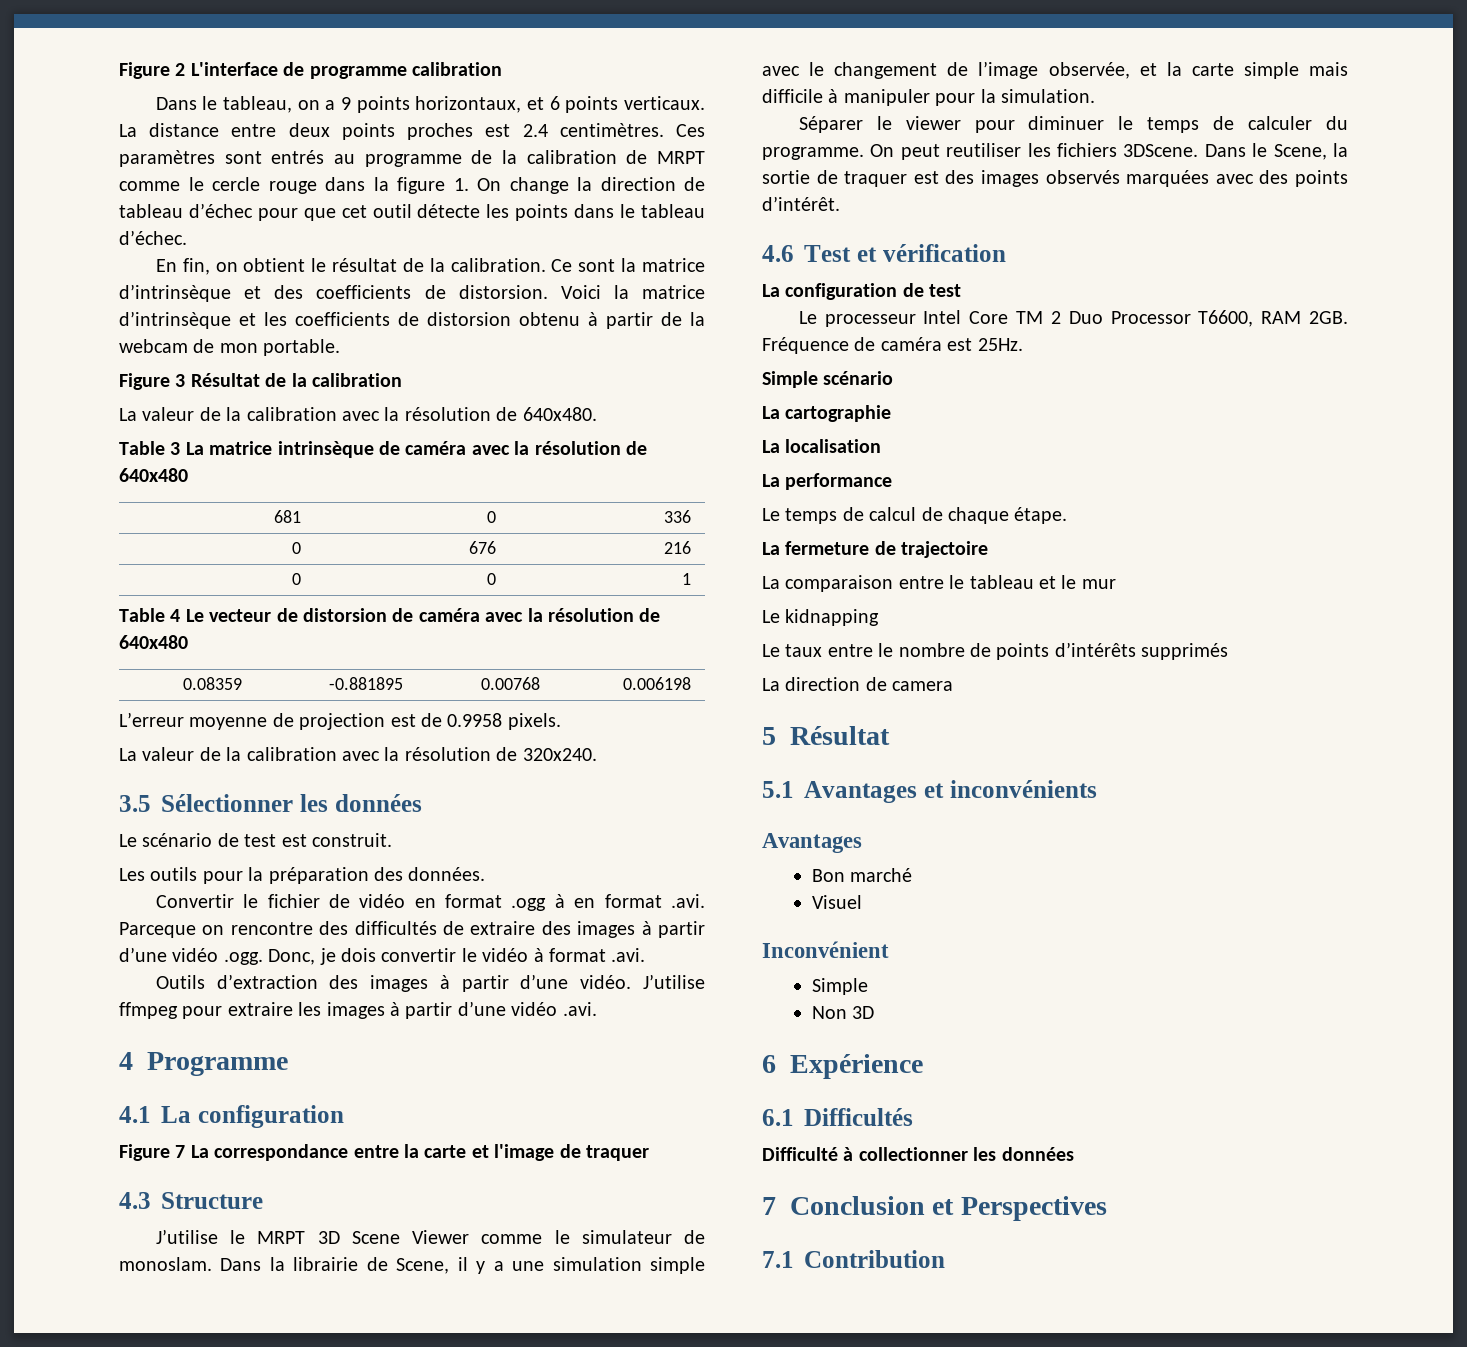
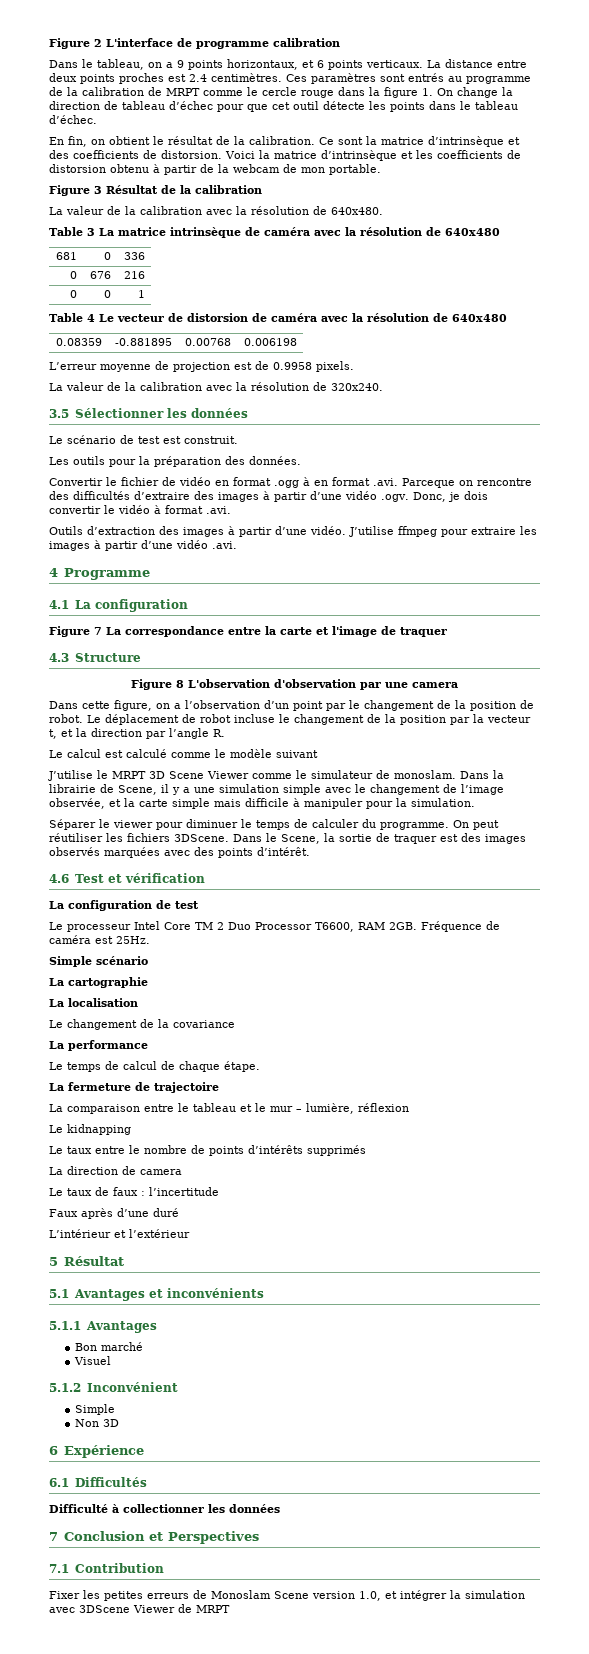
- Convertir le fichier de vidéo en format .ogg à en format .avi. Parceque on rencontre des difficultés de extraire des images à partir d’une vidéo .ogg. Donc, je dois convertir le vidéo à format .avi.
+ Convertir le fichier de vidéo en format .ogg à en format .avi. Parceque on rencontre des difficultés d’extraire des images à partir d’une vidéo .ogv. Donc, je dois convertir le vidéo à format .avi.
+ Figure 8 L'observation d'observation par une camera
+ Dans cette figure, on a l’observation d’un point par le changement de la position de robot. Le déplacement de robot incluse le changement de la position par la vecteur t, et la direction par l’angle R.
+ Le calcul est calculé comme le modèle suivant
- On peut reutiliser les fichiers 3DScene.
+ On peut réutiliser les fichiers 3DScene.
+ Le changement de la covariance
- La comparaison entre le tableau et le mur
+ La comparaison entre le tableau et le mur – lumière, réflexion
+ Le taux de faux : l’incertitude
+ Faux après d’une duré
+ L’intérieur et l’extérieur
  5.1 Avantages et inconvénients
- Avantages
+ 5.1.1 Avantages
- Inconvénient
+ 5.1.2 Inconvénient
+ Fixer les petites erreurs de Monoslam Scene version 1.0, et intégrer la simulation avec 3DScene Viewer de MRPT

